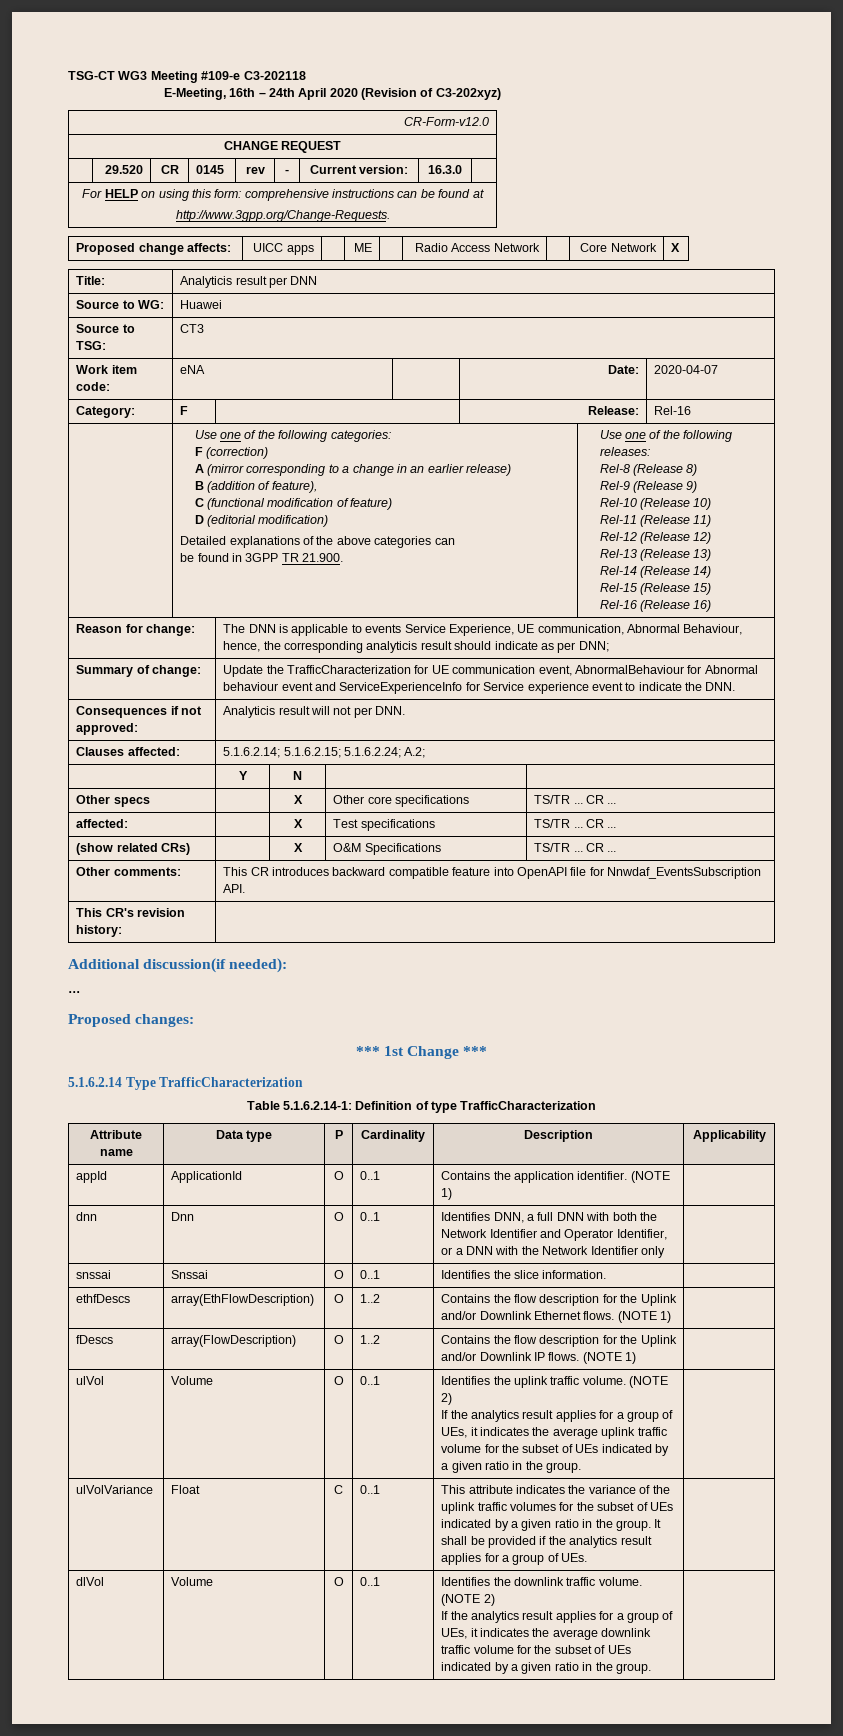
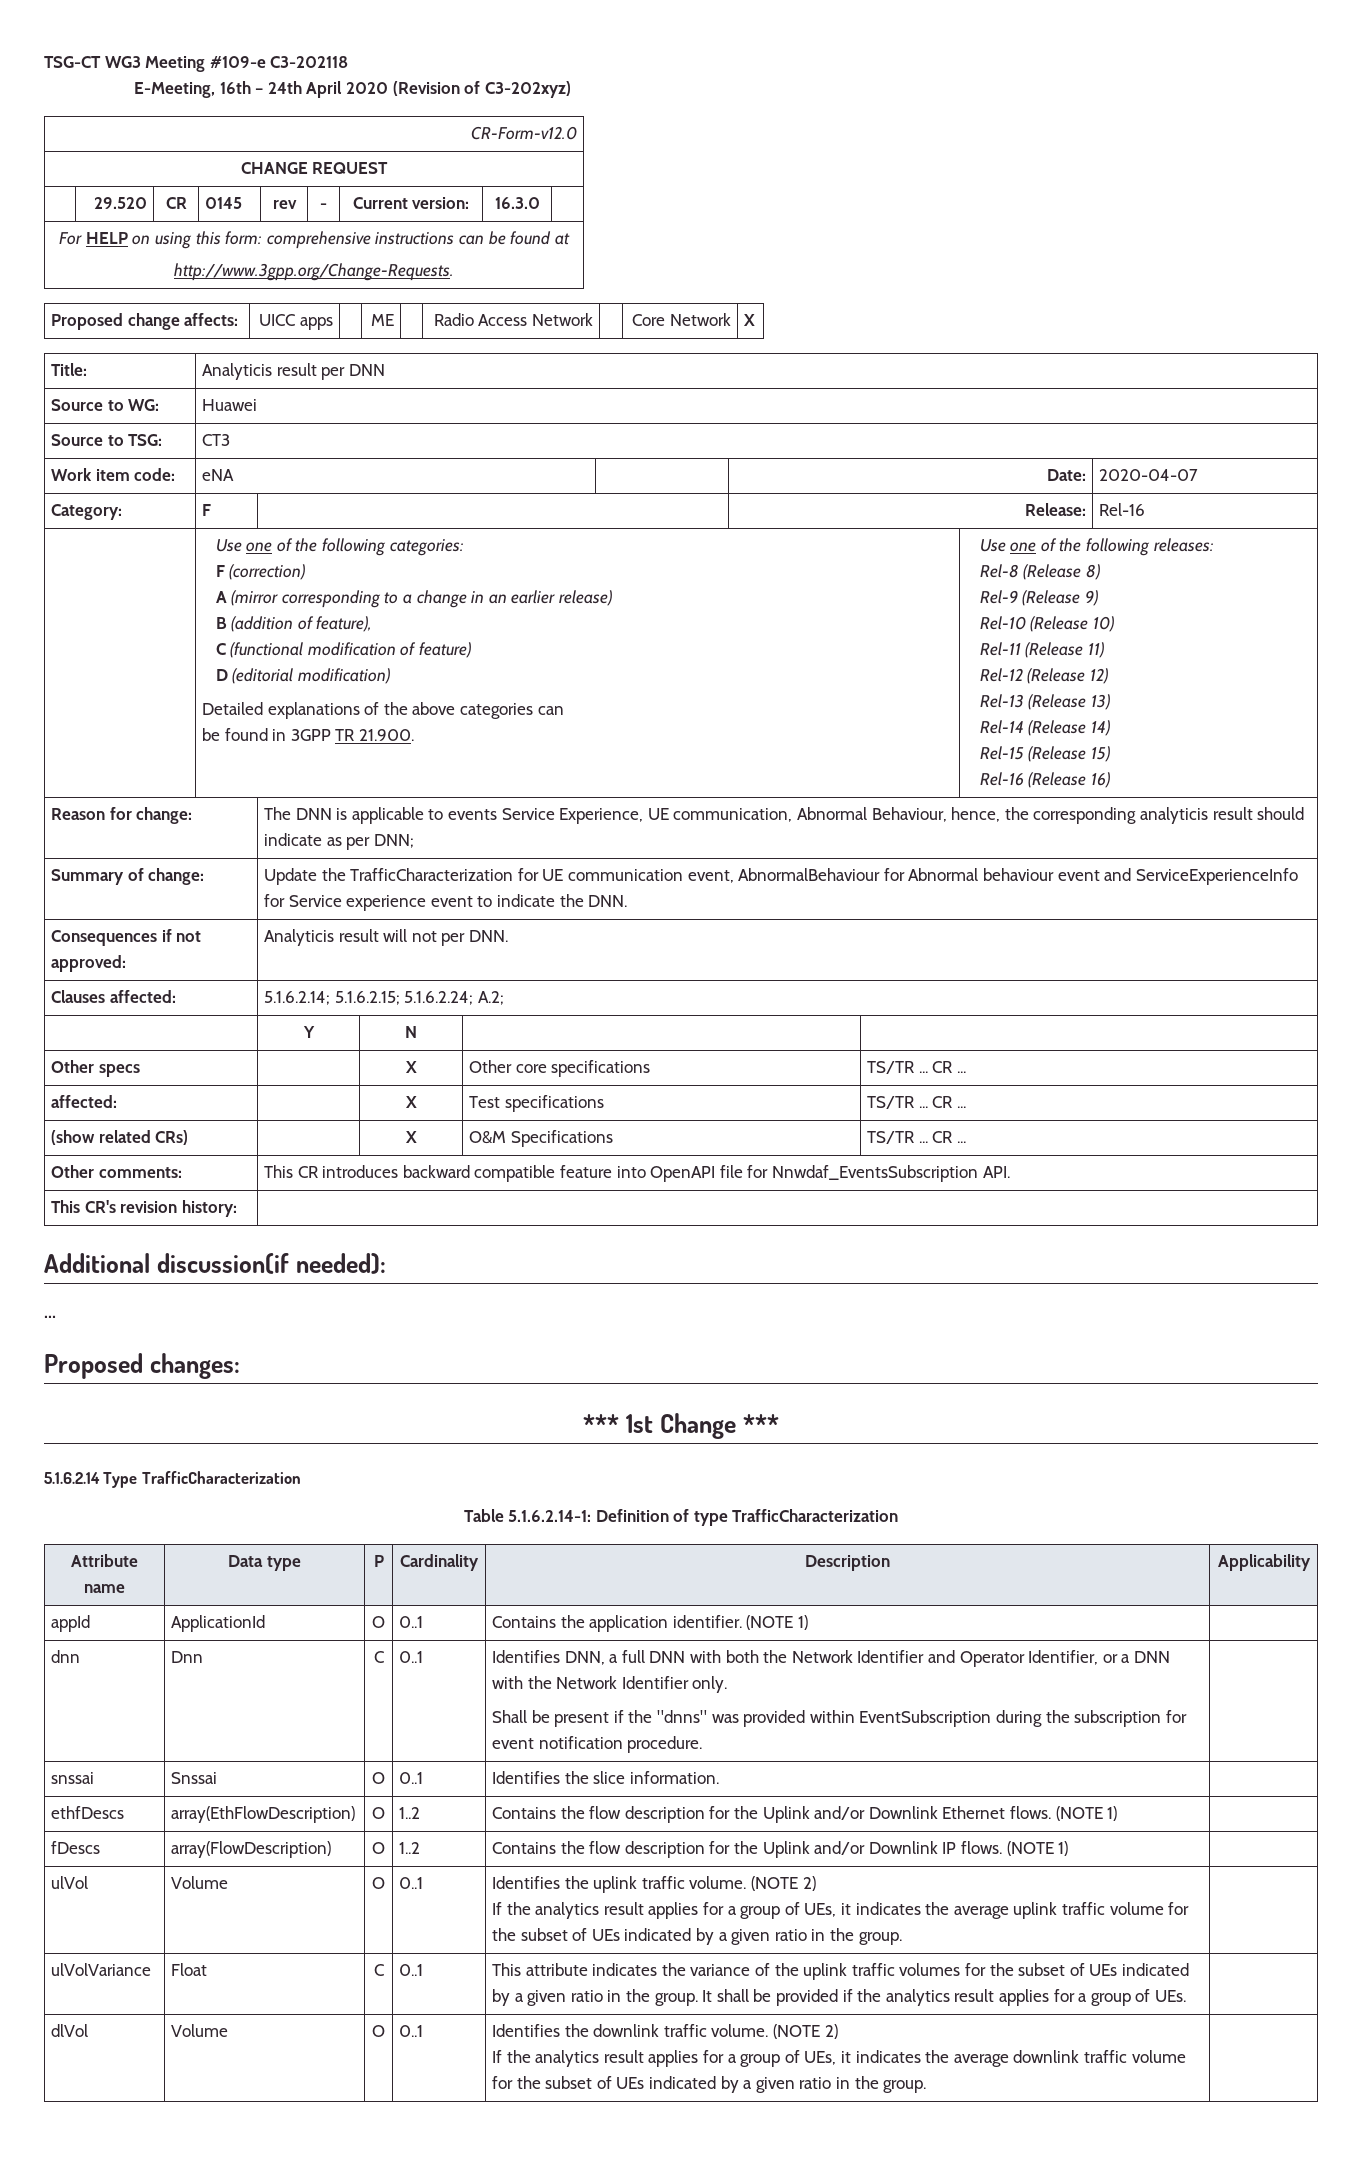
- Dnn | O
+ Dnn | C
- Identifies DNN, a full DNN with both the Network Identifier and Operator Identifier, or a DNN with the Network Identifier only
+ Identifies DNN, a full DNN with both the Network Identifier and Operator Identifier, or a DNN with the Network Identifier only.
+ Shall be present if the "dnns" was provided within EventSubscription during the subscription for event notification procedure.

